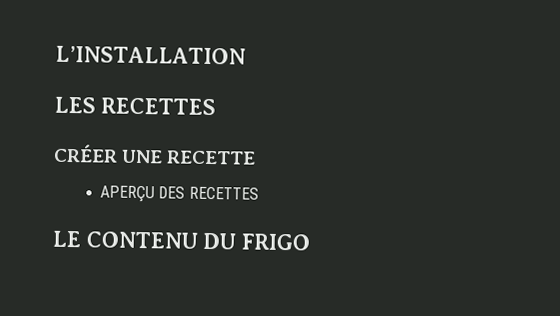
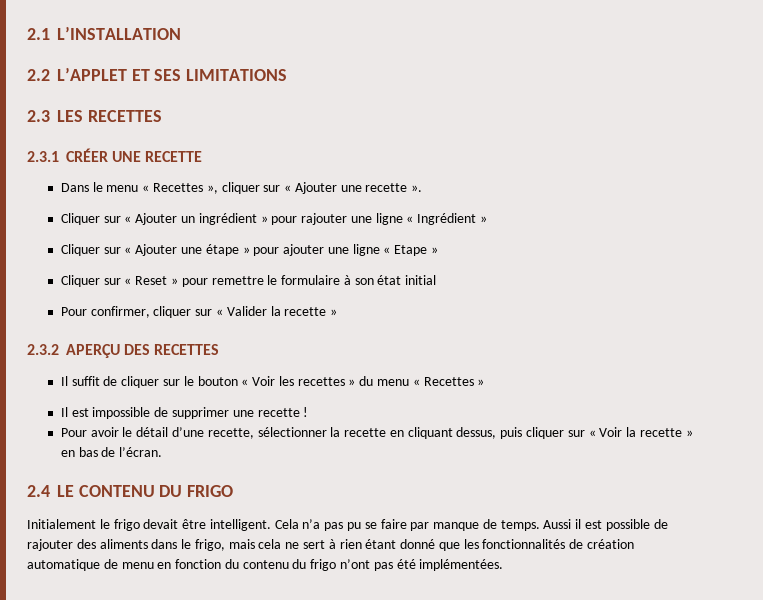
- L’INSTALLATION
+ 2.1 L’INSTALLATION
- LES RECETTES
+ 2.2 L’APPLET ET SES LIMITATIONS
+ 2.3 LES RECETTES
- CRÉER UNE RECETTE
+ 2.3.1 CRÉER UNE RECETTE
- APERÇU DES RECETTES
- LE CONTENU DU FRIGO
+ Dans le menu « Recettes », cliquer sur « Ajouter une recette ».
+ Cliquer sur « Ajouter un ingrédient » pour rajouter une ligne « Ingrédient »
+ Cliquer sur « Ajouter une étape » pour ajouter une ligne « Etape »
+ Cliquer sur « Reset » pour remettre le formulaire à son état initial
+ Pour confirmer, cliquer sur « Valider la recette »
+ 2.3.2 APERÇU DES RECETTES
+ Il suffit de cliquer sur le bouton « Voir les recettes » du menu « Recettes »
+ Il est impossible de supprimer une recette !
+ Pour avoir le détail d’une recette, sélectionner la recette en cliquant dessus, puis cliquer sur « Voir la recette » en bas de l’écran.
+ 2.4 LE CONTENU DU FRIGO
+ Initialement le frigo devait être intelligent. Cela n’a pas pu se faire par manque de temps. Aussi il est possible de rajouter des aliments dans le frigo, mais cela ne sert à rien étant donné que les fonctionnalités de création automatique de menu en fonction du contenu du frigo n’ont pas été implémentées.

